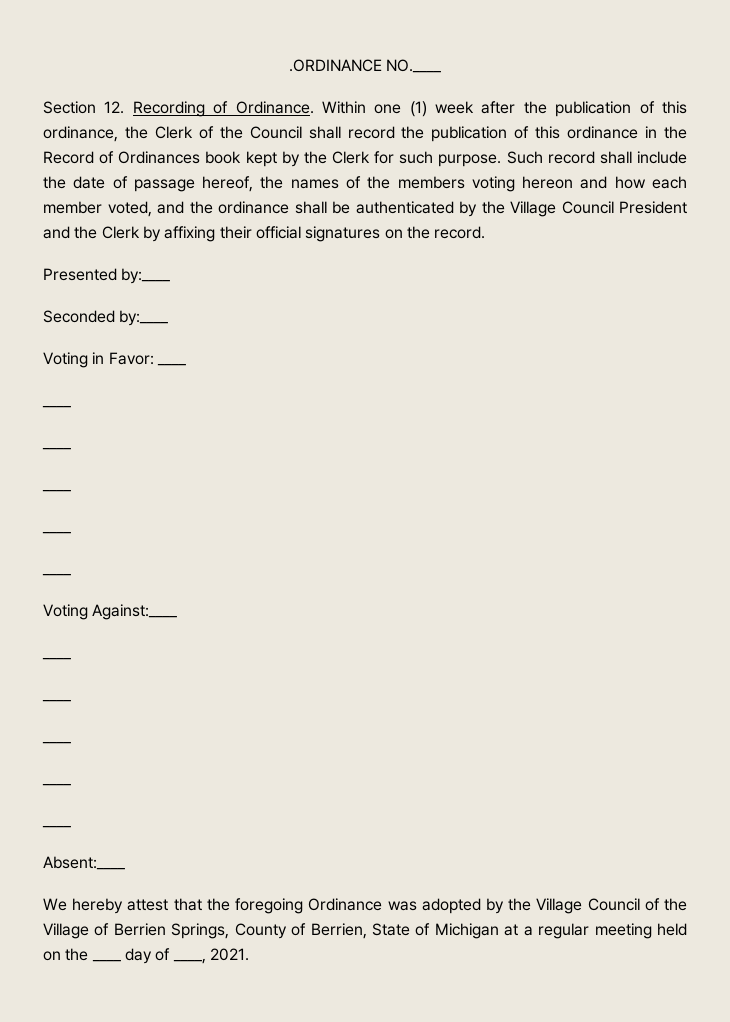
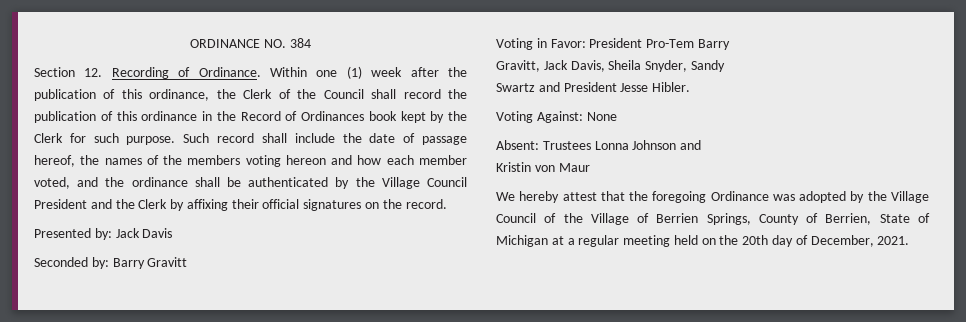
- .ORDINANCE NO.____
+ ORDINANCE NO. 384
- Presented by:____
- Seconded by:____
- Voting in Favor: ____
- ____
- ____
- ____
- ____
- ____
- Voting Against:____
- ____
- ____
- ____
- ____
- ____
- Absent:____
+ Presented by: Jack Davis
+ Seconded by: Barry Gravitt
+ Voting in Favor: President Pro-Tem Barry
+ Gravitt, Jack Davis, Sheila Snyder, Sandy
+ Swartz and President Jesse Hibler.
+ Voting Against: None
+ Absent: Trustees Lonna Johnson and
+ Kristin von Maur
- We hereby attest that the foregoing Ordinance was adopted by the Village Council of the Village of Berrien Springs, County of Berrien, State of Michigan at a regular meeting held on the ____ day of ____, 2021.
+ We hereby attest that the foregoing Ordinance was adopted by the Village Council of the Village of Berrien Springs, County of Berrien, State of Michigan at a regular meeting held on the 20th day of December, 2021.

